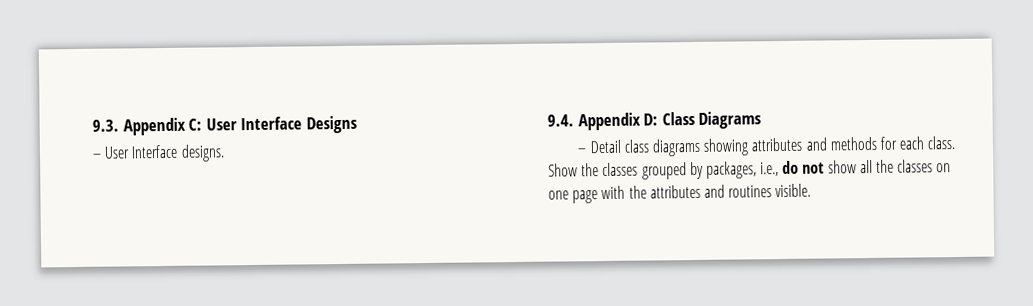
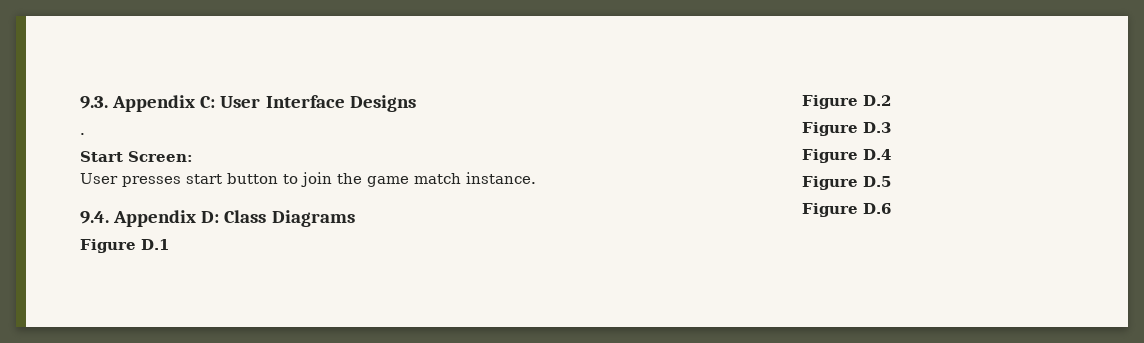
- – User Interface designs.
+ .
+ Start Screen:
+ User presses start button to join the game match instance.
- – Detail class diagrams showing attributes and methods for each class. Show the classes grouped by packages, i.e., do not show all the classes on one page with the attributes and routines visible.
+ Figure D.1
+ Figure D.2
+ Figure D.3
+ Figure D.4
+ Figure D.5
+ Figure D.6

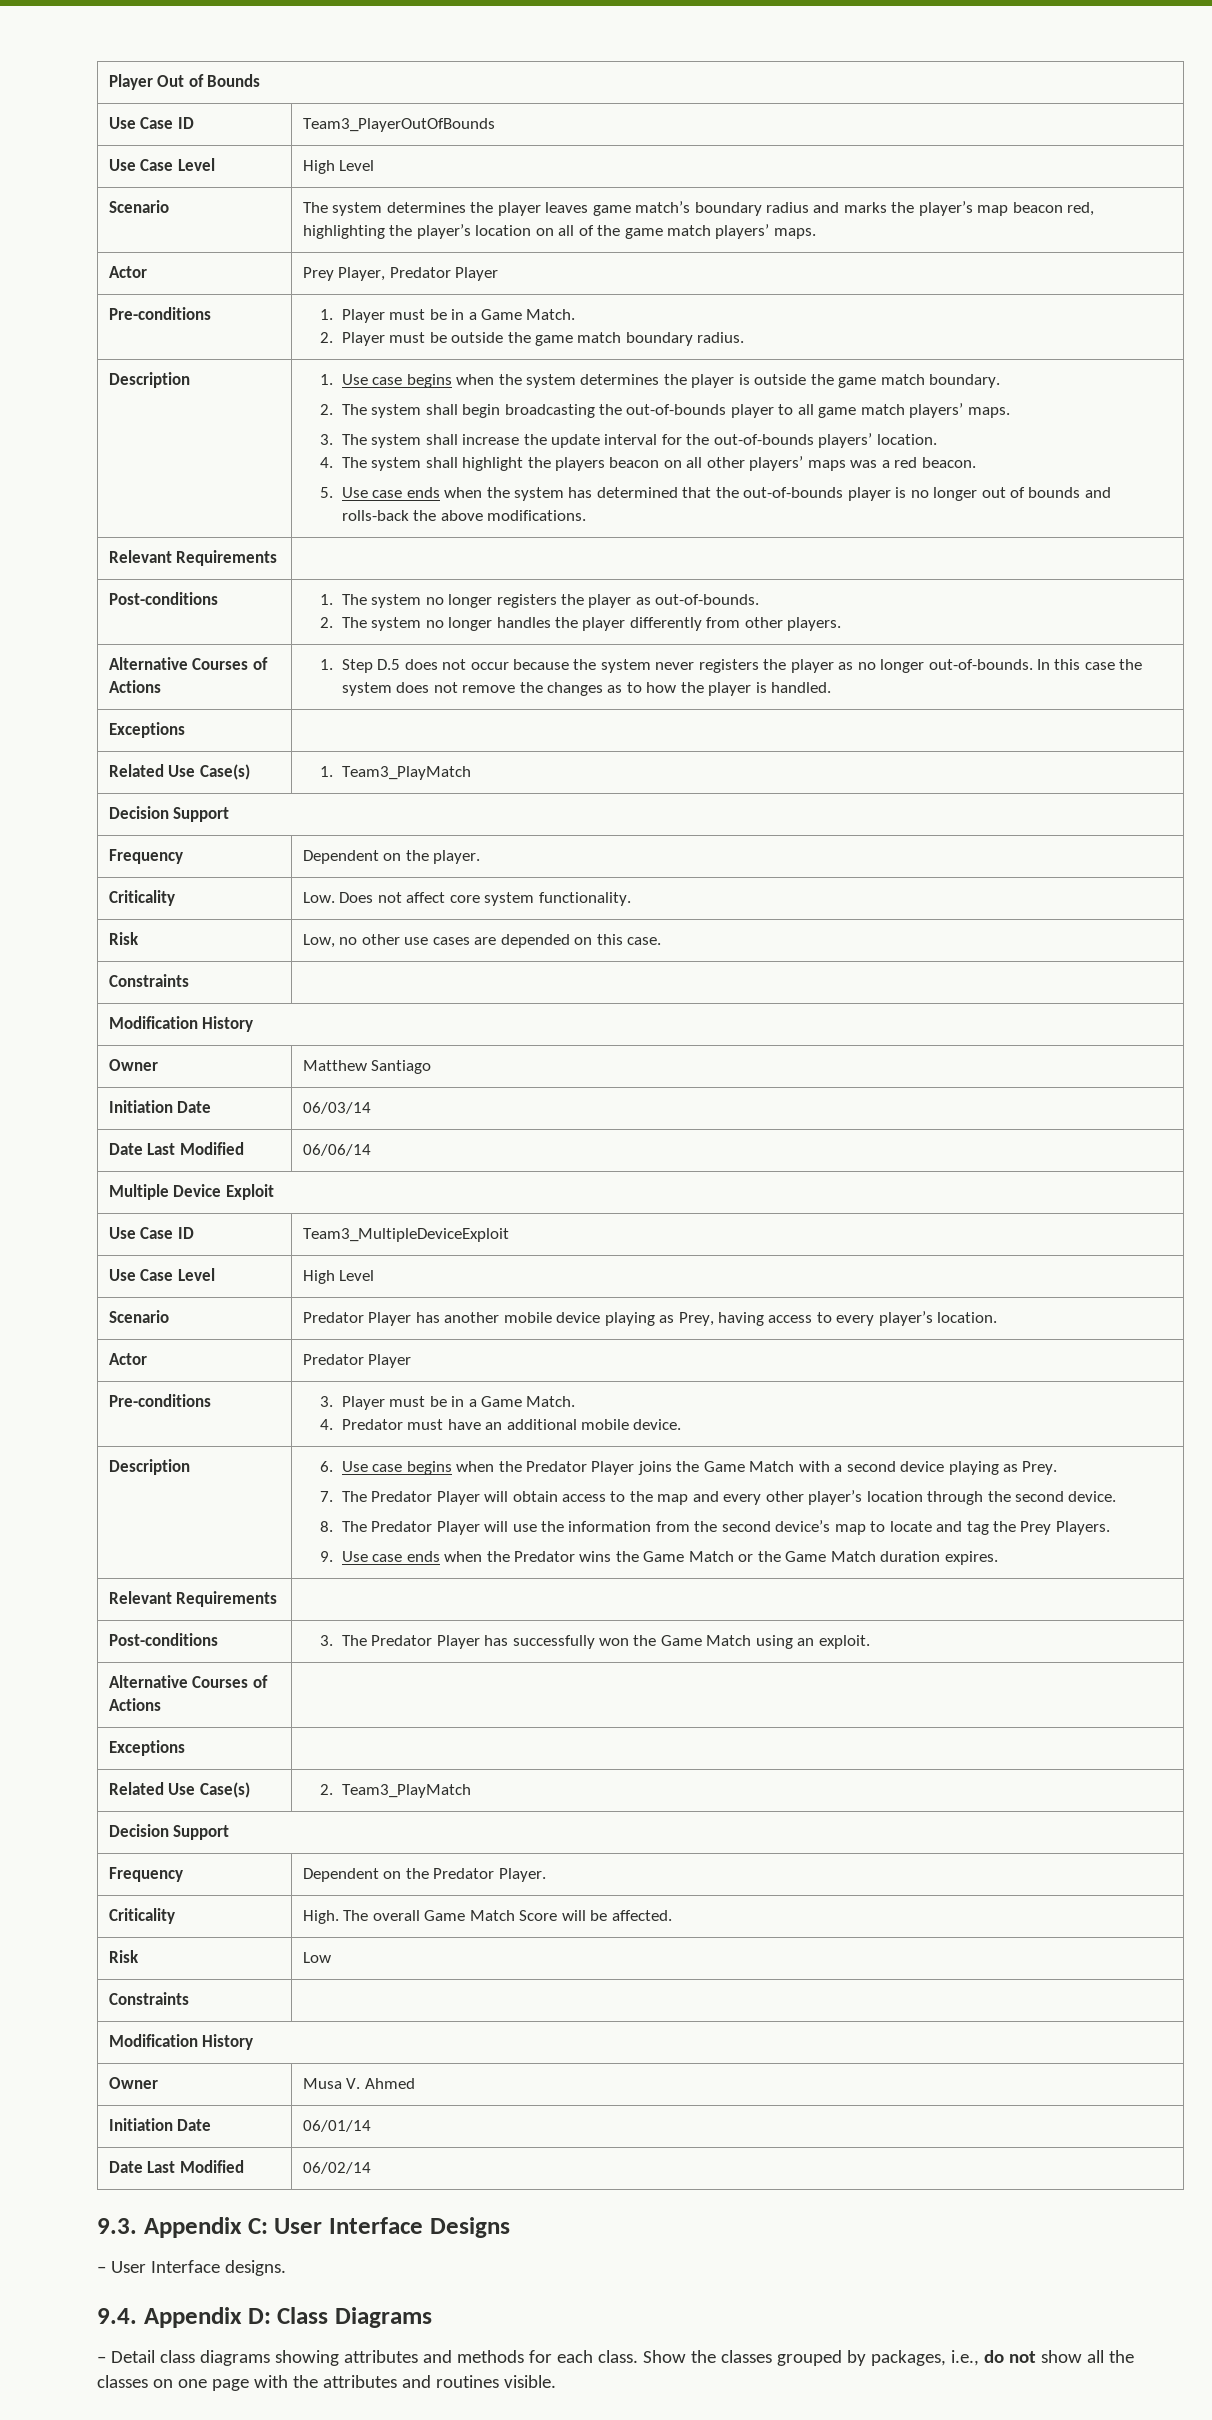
+ Player Out of Bounds
+ Use Case ID | Team3_PlayerOutOfBounds
+ Use Case Level | High Level
+ Scenario | The system determines the player leaves game match’s boundary radius and marks the player’s map beacon red, highlighting the player’s location on all of the game match players’ maps.
+ Actor | Prey Player, Predator Player
+ Pre-conditions | 1. Player must be in a Game Match.
+ 2. Player must be outside the game match boundary radius.
+ Description | 1. Use case begins when the system determines the player is outside the game match boundary.
+ 2. The system shall begin broadcasting the out-of-bounds player to all game match players’ maps.
+ 3. The system shall increase the update interval for the out-of-bounds players’ location.
+ 4. The system shall highlight the players beacon on all other players’ maps was a red beacon.
+ 5. Use case ends when the system has determined that the out-of-bounds player is no longer out of bounds and rolls-back the above modifications.
+ Relevant Requirements |
+ Post-conditions | 1. The system no longer registers the player as out-of-bounds.
+ 2. The system no longer handles the player differently from other players.
+ Alternative Courses of Actions | 1. Step D.5 does not occur because the system never registers the player as no longer out-of-bounds. In this case the system does not remove the changes as to how the player is handled.
+ Exceptions |
+ Related Use Case(s) | 1. Team3_PlayMatch
+ Decision Support
+ Frequency | Dependent on the player.
+ Criticality | Low. Does not affect core system functionality.
+ Risk | Low, no other use cases are depended on this case.
+ Constraints |
+ Modification History
+ Owner | Matthew Santiago
+ Initiation Date | 06/03/14
+ Date Last Modified | 06/06/14
+ Multiple Device Exploit
+ Use Case ID | Team3_MultipleDeviceExploit
+ Use Case Level | High Level
+ Scenario | Predator Player has another mobile device playing as Prey, having access to every player’s location.
+ Actor | Predator Player
+ Pre-conditions | 3. Player must be in a Game Match.
+ 4. Predator must have an additional mobile device.
+ Description | 6. Use case begins when the Predator Player joins the Game Match with a second device playing as Prey.
+ 7. The Predator Player will obtain access to the map and every other player’s location through the second device.
+ 8. The Predator Player will use the information from the second device’s map to locate and tag the Prey Players.
+ 9. Use case ends when the Predator wins the Game Match or the Game Match duration expires.
+ Relevant Requirements |
+ Post-conditions | 3. The Predator Player has successfully won the Game Match using an exploit.
+ Alternative Courses of Actions |
+ Exceptions |
+ Related Use Case(s) | 2. Team3_PlayMatch
+ Decision Support
+ Frequency | Dependent on the Predator Player.
+ Criticality | High. The overall Game Match Score will be affected.
+ Risk | Low
+ Constraints |
+ Modification History
+ Owner | Musa V. Ahmed
+ Initiation Date | 06/01/14
+ Date Last Modified | 06/02/14
- .
- Start Screen:
- User presses start button to join the game match instance.
+ – User Interface designs.
- Figure D.1
- Figure D.2
- Figure D.3
- Figure D.4
- Figure D.5
- Figure D.6
+ – Detail class diagrams showing attributes and methods for each class. Show the classes grouped by packages, i.e., do not show all the classes on one page with the attributes and routines visible.

